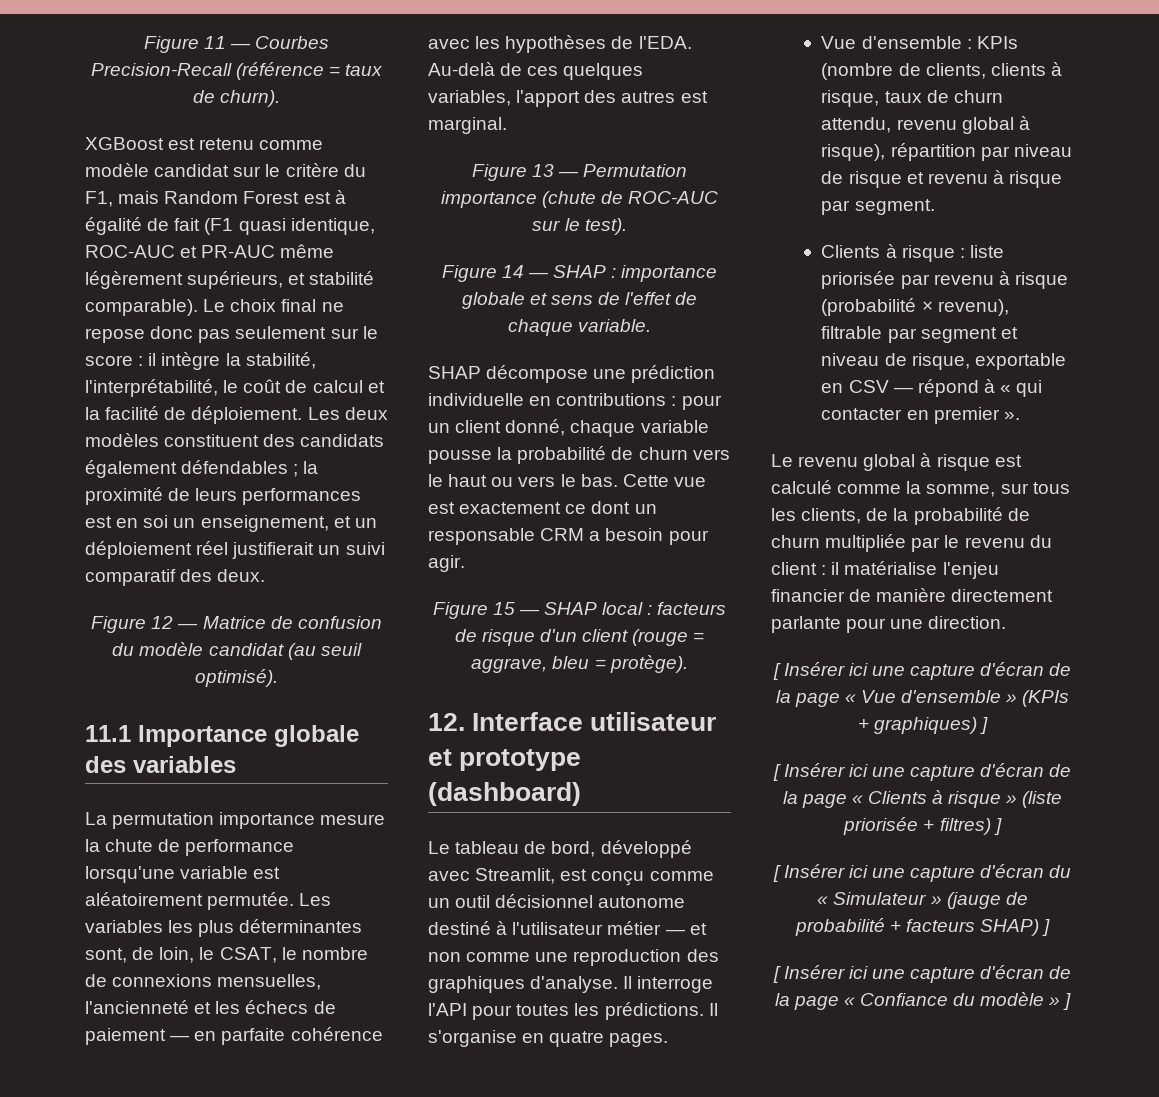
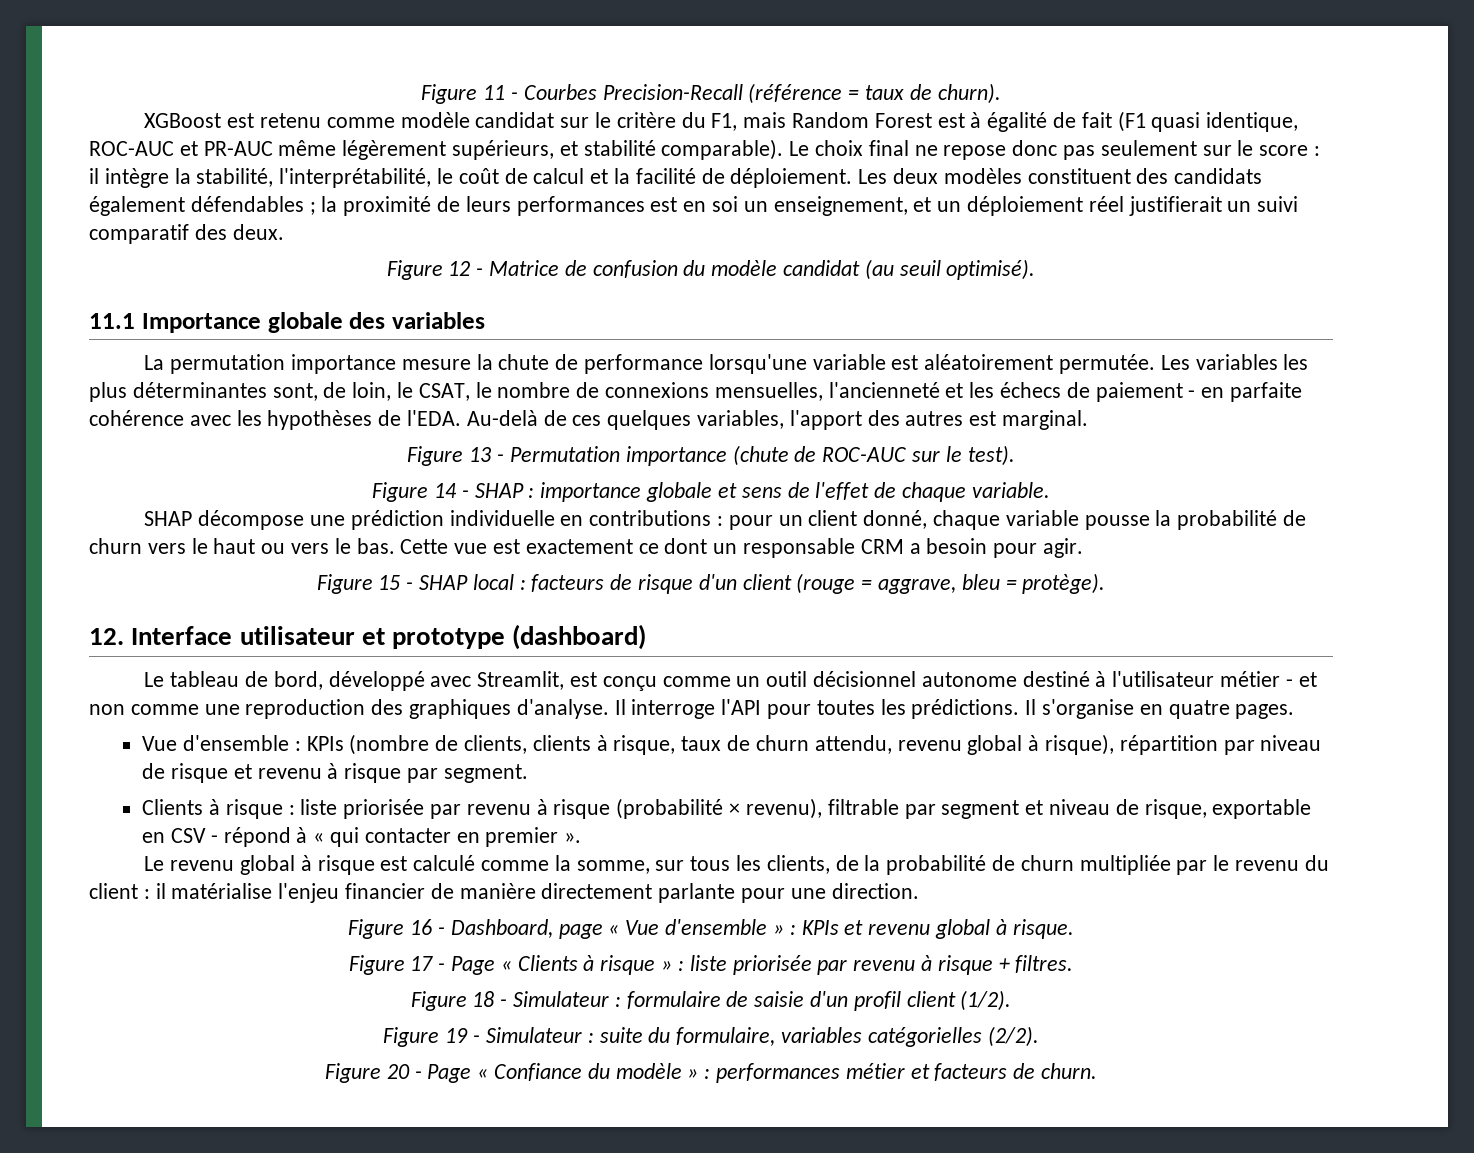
- Figure 11 — Courbes Precision-Recall (référence = taux de churn).
+ Figure 11 - Courbes Precision-Recall (référence = taux de churn).
- Figure 12 — Matrice de confusion du modèle candidat (au seuil optimisé).
+ Figure 12 - Matrice de confusion du modèle candidat (au seuil optimisé).
- Les variables les plus déterminantes sont, de loin, le CSAT, le nombre de connexions mensuelles, l'ancienneté et les échecs de paiement — en parfaite cohérence avec les hypothèses de l'EDA.
+ Les variables les plus déterminantes sont, de loin, le CSAT, le nombre de connexions mensuelles, l'ancienneté et les échecs de paiement - en parfaite cohérence avec les hypothèses de l'EDA.
- Figure 13 — Permutation importance (chute de ROC-AUC sur le test).
+ Figure 13 - Permutation importance (chute de ROC-AUC sur le test).
- Figure 14 — SHAP : importance globale et sens de l'effet de chaque variable.
+ Figure 14 - SHAP : importance globale et sens de l'effet de chaque variable.
- Figure 15 — SHAP local : facteurs de risque d'un client (rouge = aggrave, bleu = protège).
+ Figure 15 - SHAP local : facteurs de risque d'un client (rouge = aggrave, bleu = protège).
- Le tableau de bord, développé avec Streamlit, est conçu comme un outil décisionnel autonome destiné à l'utilisateur métier — et non comme une reproduction des graphiques d'analyse.
+ Le tableau de bord, développé avec Streamlit, est conçu comme un outil décisionnel autonome destiné à l'utilisateur métier - et non comme une reproduction des graphiques d'analyse.
- Clients à risque : liste priorisée par revenu à risque (probabilité × revenu), filtrable par segment et niveau de risque, exportable en CSV — répond à « qui contacter en premier ».
+ Clients à risque : liste priorisée par revenu à risque (probabilité × revenu), filtrable par segment et niveau de risque, exportable en CSV - répond à « qui contacter en premier ».
- [ Insérer ici une capture d'écran de la page « Vue d'ensemble » (KPIs + graphiques) ]
- [ Insérer ici une capture d'écran de la page « Clients à risque » (liste priorisée + filtres) ]
- [ Insérer ici une capture d'écran du « Simulateur » (jauge de probabilité + facteurs SHAP) ]
- [ Insérer ici une capture d'écran de la page « Confiance du modèle » ]
+ Figure 16 - Dashboard, page « Vue d'ensemble » : KPIs et revenu global à risque.
+ Figure 17 - Page « Clients à risque » : liste priorisée par revenu à risque + filtres.
+ Figure 18 - Simulateur : formulaire de saisie d'un profil client (1/2).
+ Figure 19 - Simulateur : suite du formulaire, variables catégorielles (2/2).
+ Figure 20 - Page « Confiance du modèle » : performances métier et facteurs de churn.

